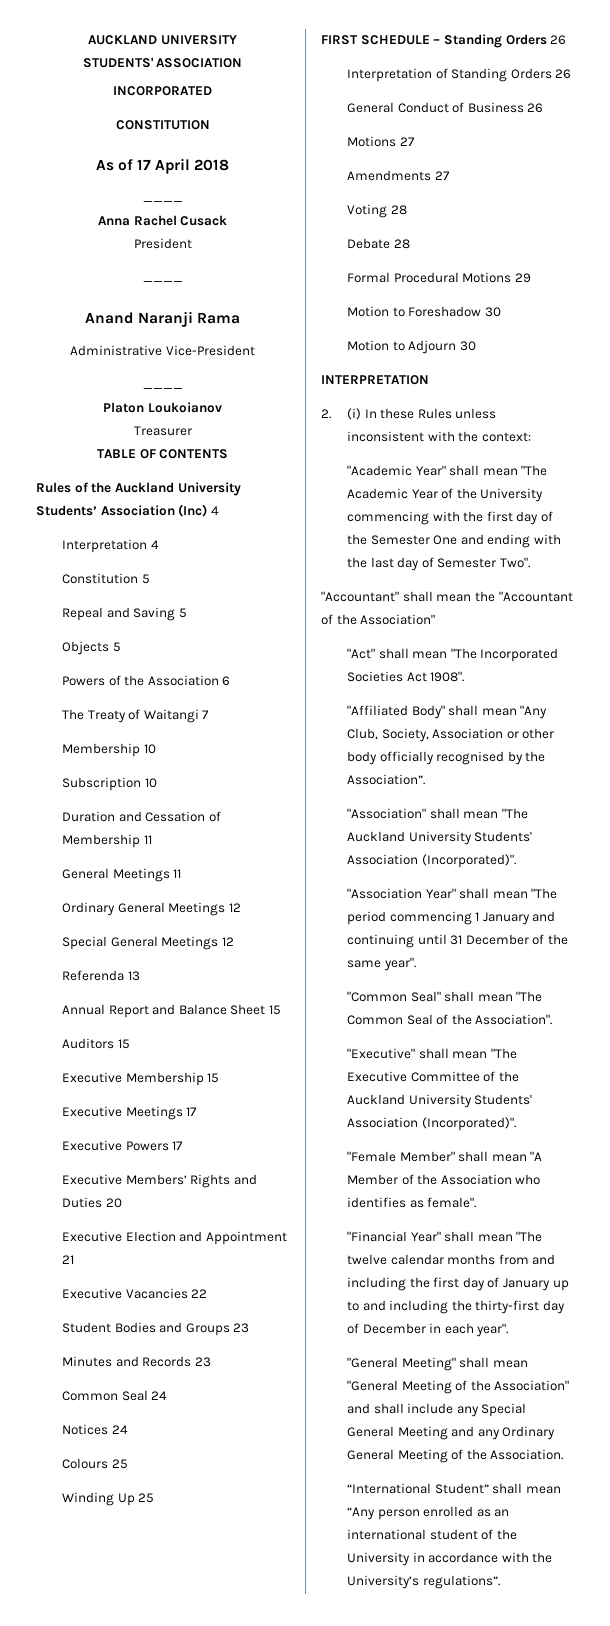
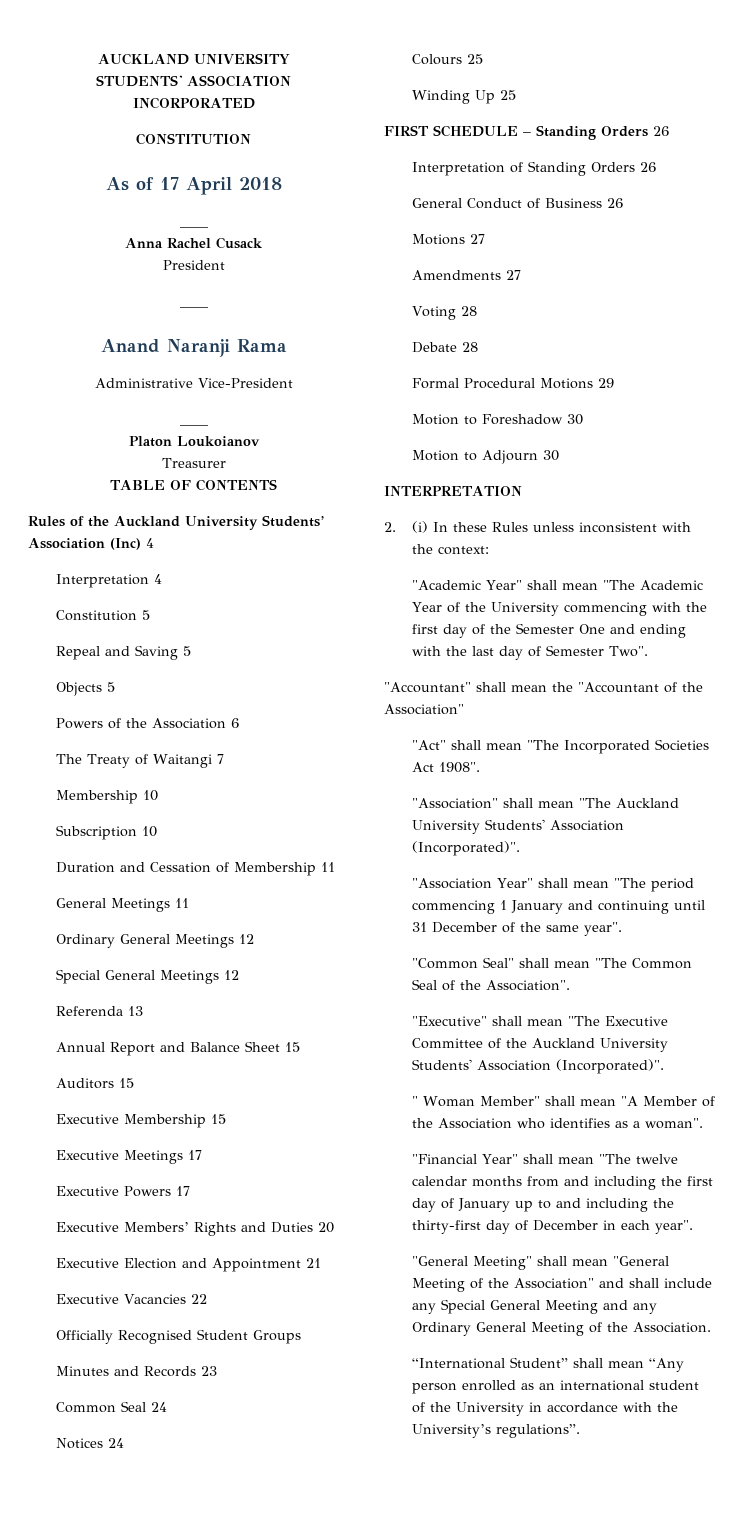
- Student Bodies and Groups 23
+ Officially Recognised Student Groups
- "Affiliated Body" shall mean "Any Club, Society, Association or other body officially recognised by the Association”.
- "Female Member" shall mean "A Member of the Association who identifies as female".
+ " Woman Member" shall mean "A Member of the Association who identifies as a woman".

